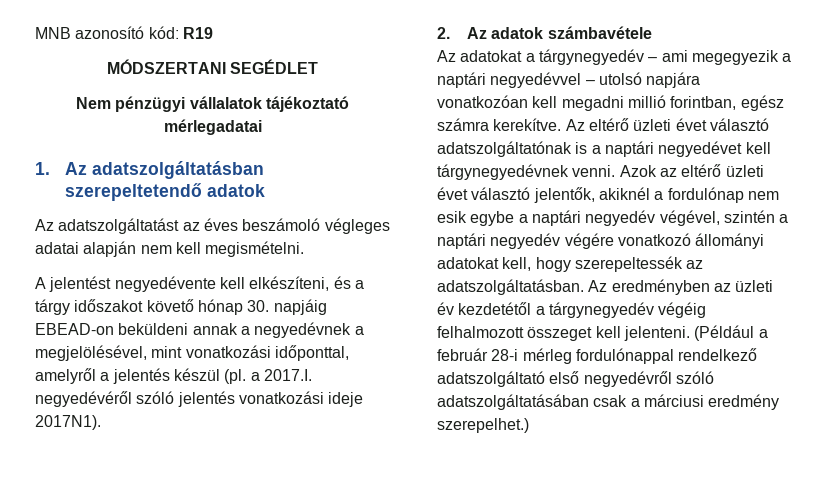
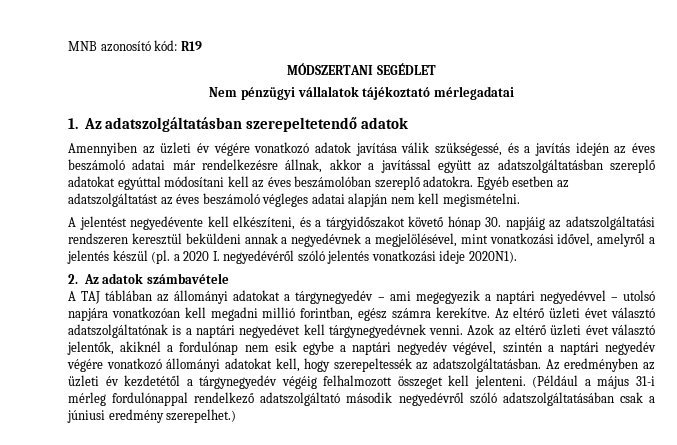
- Az adatszolgáltatást az éves beszámoló végleges adatai alapján nem kell megismételni.
+ Amennyiben az üzleti év végére vonatkozó adatok javítása válik szükségessé, és a javítás idején az éves beszámoló adatai már rendelkezésre állnak, akkor a javítással együtt az adatszolgáltatásban szereplő adatokat egyúttal módosítani kell az éves beszámolóban szereplő adatokra. Egyéb esetben az adatszolgáltatást az éves beszámoló végleges adatai alapján nem kell megismételni.
- A jelentést negyedévente kell elkészíteni, és a tárgy időszakot követő hónap 30. napjáig EBEAD-on beküldeni annak a negyedévnek a megjelölésével, mint vonatkozási időponttal, amelyről a jelentés készül (pl. a 2017.I. negyedévéről szóló jelentés vonatkozási ideje 2017N1).
+ A jelentést negyedévente kell elkészíteni, és a tárgyidőszakot követő hónap 30. napjáig az adatszolgáltatási rendszeren keresztül beküldeni annak a negyedévnek a megjelölésével, mint vonatkozási idővel, amelyről a jelentés készül (pl. a 2020 I. negyedévéről szóló jelentés vonatkozási ideje 2020N1).
- Az adatokat a tárgynegyedév – ami megegyezik a naptári negyedévvel – utolsó napjára vonatkozóan kell megadni millió forintban, egész számra kerekítve.
+ A TAJ táblában az állományi adatokat a tárgynegyedév – ami megegyezik a naptári negyedévvel – utolsó napjára vonatkozóan kell megadni millió forintban, egész számra kerekítve.
- (Például a február 28-i mérleg fordulónappal rendelkező adatszolgáltató első negyedévről szóló adatszolgáltatásában csak a márciusi eredmény szerepelhet.)
+ (Például a május 31-i mérleg fordulónappal rendelkező adatszolgáltató második negyedévről szóló adatszolgáltatásában csak a júniusi eredmény szerepelhet.)

